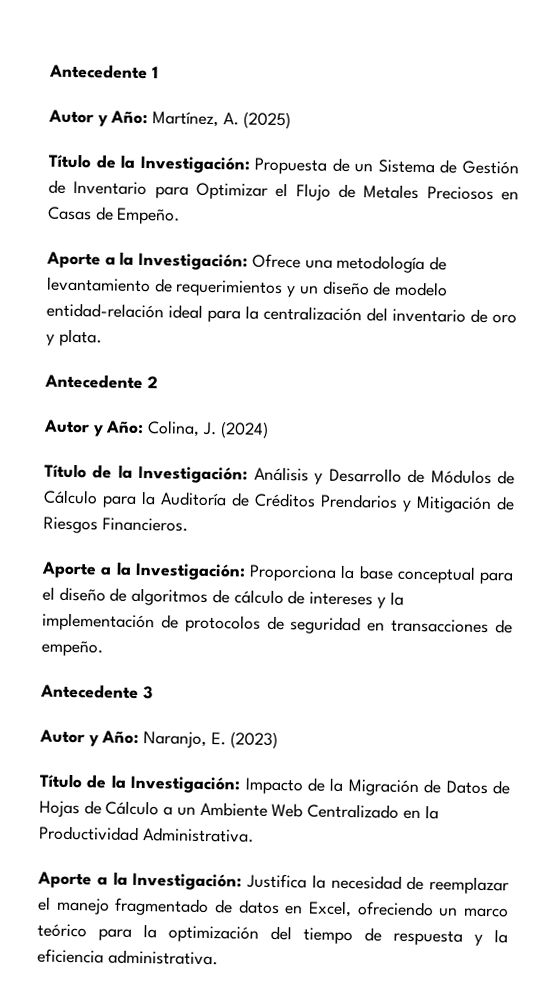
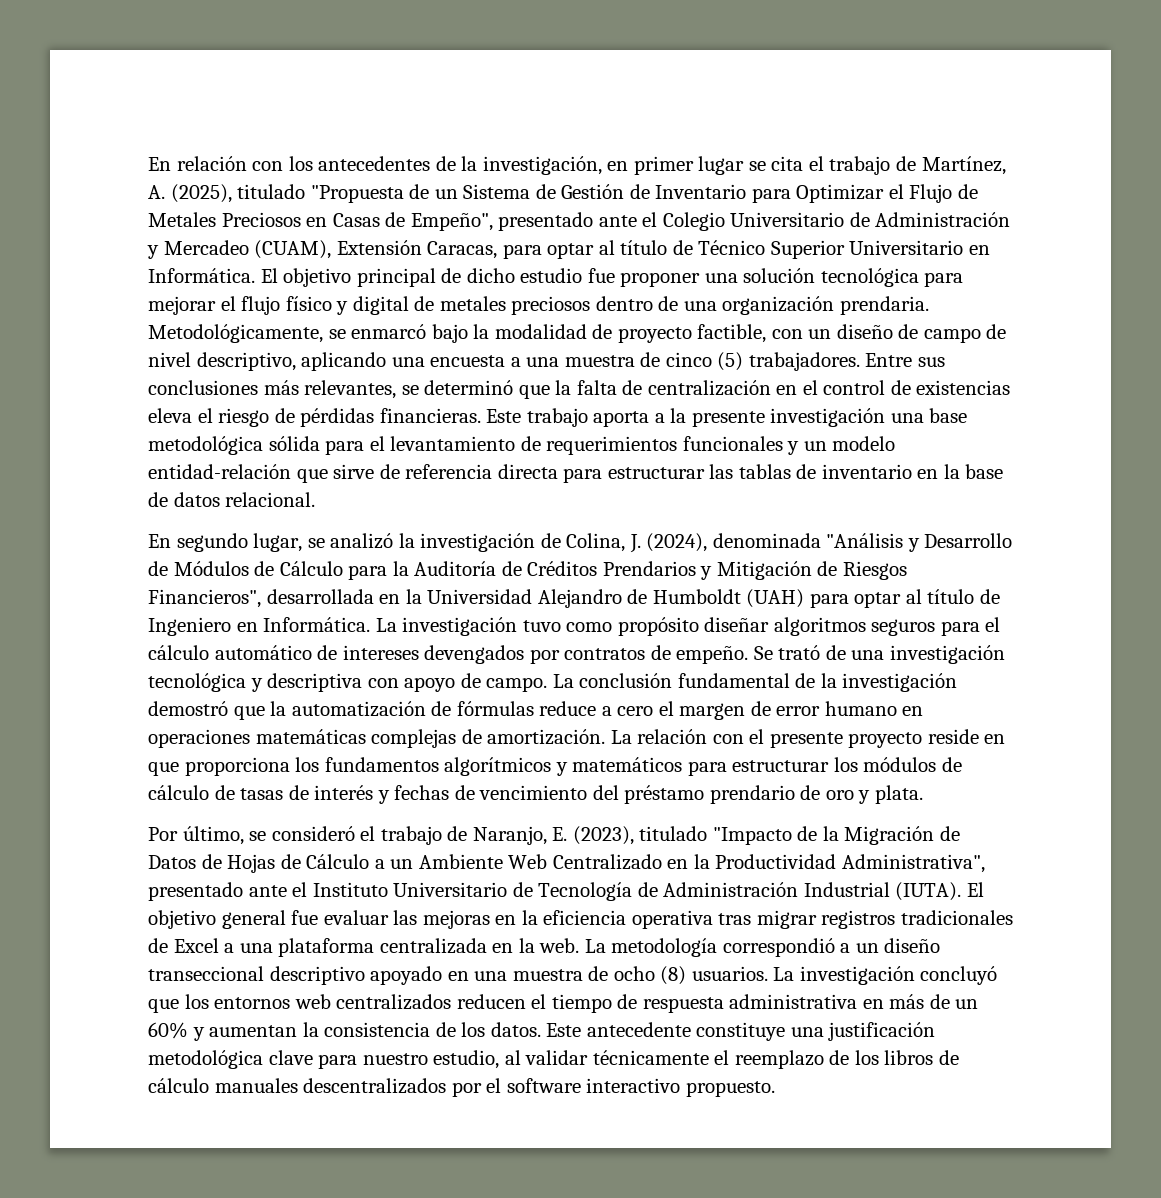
- Antecedente 1
- Autor y Año: Martínez, A. (2025)
- Título de la Investigación: Propuesta de un Sistema de Gestión de Inventario para Optimizar el Flujo de Metales Preciosos en Casas de Empeño.
- Aporte a la Investigación: Ofrece una metodología de levantamiento de requerimientos y un diseño de modelo entidad-relación ideal para la centralización del inventario de oro y plata.
- Antecedente 2
- Autor y Año: Colina, J. (2024)
- Título de la Investigación: Análisis y Desarrollo de Módulos de Cálculo para la Auditoría de Créditos Prendarios y Mitigación de Riesgos Financieros.
- Aporte a la Investigación: Proporciona la base conceptual para el diseño de algoritmos de cálculo de intereses y la implementación de protocolos de seguridad en transacciones de empeño.
- Antecedente 3
- Autor y Año: Naranjo, E. (2023)
- Título de la Investigación: Impacto de la Migración de Datos de Hojas de Cálculo a un Ambiente Web Centralizado en la Productividad Administrativa.
- Aporte a la Investigación: Justifica la necesidad de reemplazar el manejo fragmentado de datos en Excel, ofreciendo un marco teórico para la optimización del tiempo de respuesta y la eficiencia administrativa.
+ En relación con los antecedentes de la investigación, en primer lugar se cita el trabajo de Martínez, A. (2025), titulado "Propuesta de un Sistema de Gestión de Inventario para Optimizar el Flujo de Metales Preciosos en Casas de Empeño", presentado ante el Colegio Universitario de Administración y Mercadeo (CUAM), Extensión Caracas, para optar al título de Técnico Superior Universitario en Informática. El objetivo principal de dicho estudio fue proponer una solución tecnológica para mejorar el flujo físico y digital de metales preciosos dentro de una organización prendaria. Metodológicamente, se enmarcó bajo la modalidad de proyecto factible, con un diseño de campo de nivel descriptivo, aplicando una encuesta a una muestra de cinco (5) trabajadores. Entre sus conclusiones más relevantes, se determinó que la falta de centralización en el control de existencias eleva el riesgo de pérdidas financieras. Este trabajo aporta a la presente investigación una base metodológica sólida para el levantamiento de requerimientos funcionales y un modelo entidad-relación que sirve de referencia directa para estructurar las tablas de inventario en la base de datos relacional.
+ En segundo lugar, se analizó la investigación de Colina, J. (2024), denominada "Análisis y Desarrollo de Módulos de Cálculo para la Auditoría de Créditos Prendarios y Mitigación de Riesgos Financieros", desarrollada en la Universidad Alejandro de Humboldt (UAH) para optar al título de Ingeniero en Informática. La investigación tuvo como propósito diseñar algoritmos seguros para el cálculo automático de intereses devengados por contratos de empeño. Se trató de una investigación tecnológica y descriptiva con apoyo de campo. La conclusión fundamental de la investigación demostró que la automatización de fórmulas reduce a cero el margen de error humano en operaciones matemáticas complejas de amortización. La relación con el presente proyecto reside en que proporciona los fundamentos algorítmicos y matemáticos para estructurar los módulos de cálculo de tasas de interés y fechas de vencimiento del préstamo prendario de oro y plata.
+ Por último, se consideró el trabajo de Naranjo, E. (2023), titulado "Impacto de la Migración de Datos de Hojas de Cálculo a un Ambiente Web Centralizado en la Productividad Administrativa", presentado ante el Instituto Universitario de Tecnología de Administración Industrial (IUTA). El objetivo general fue evaluar las mejoras en la eficiencia operativa tras migrar registros tradicionales de Excel a una plataforma centralizada en la web. La metodología correspondió a un diseño transeccional descriptivo apoyado en una muestra de ocho (8) usuarios. La investigación concluyó que los entornos web centralizados reducen el tiempo de respuesta administrativa en más de un 60% y aumentan la consistencia de los datos. Este antecedente constituye una justificación metodológica clave para nuestro estudio, al validar técnicamente el reemplazo de los libros de cálculo manuales descentralizados por el software interactivo propuesto.

